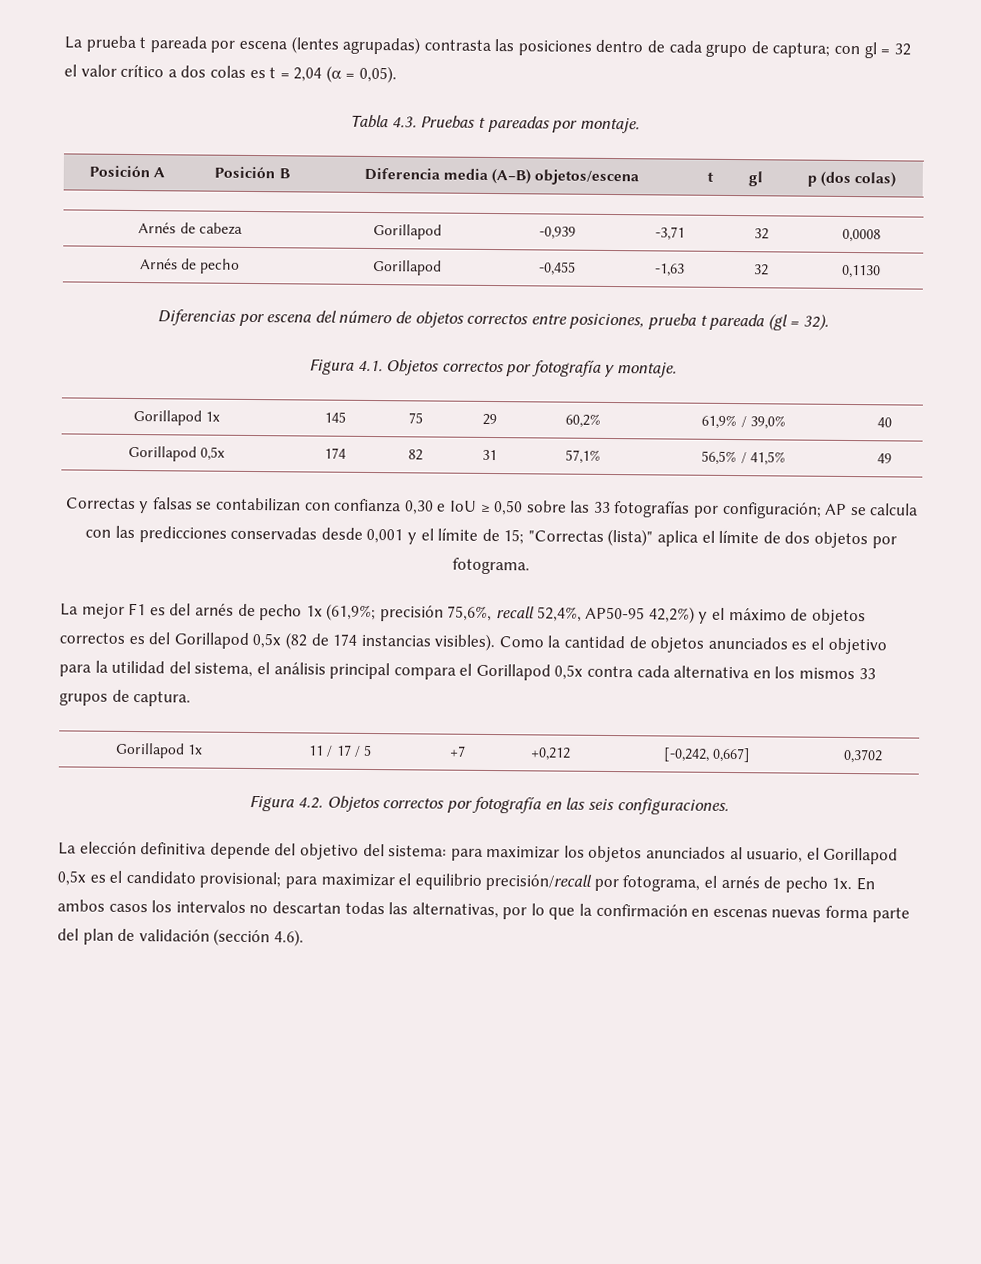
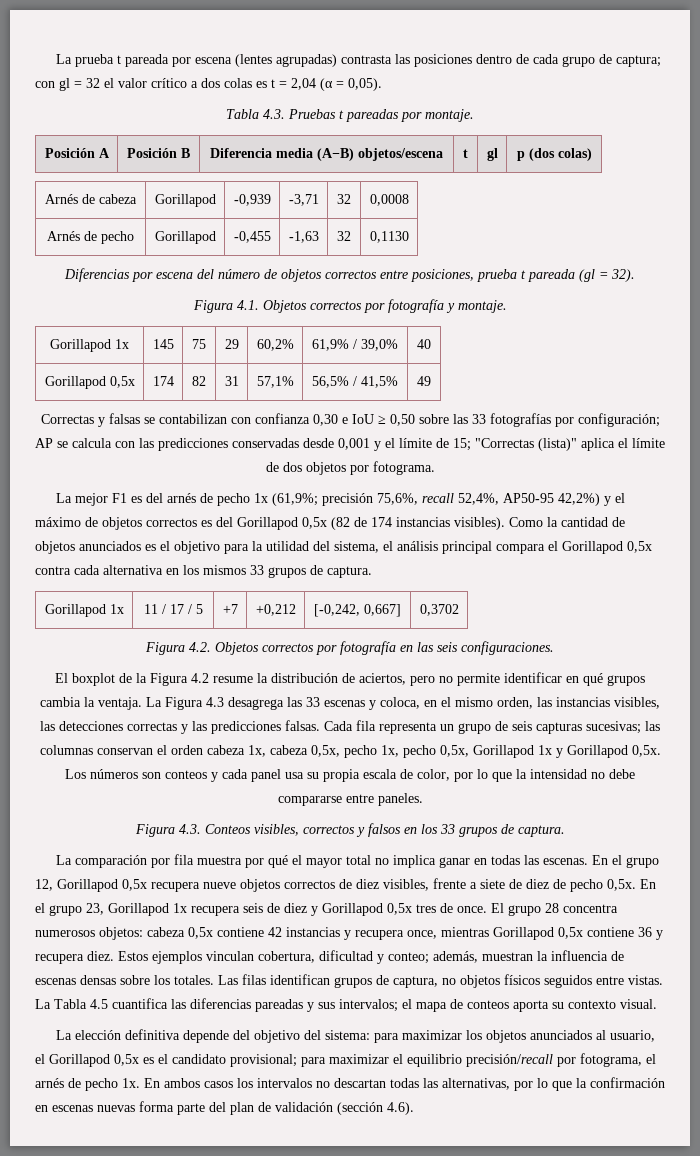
+ El boxplot de la Figura 4.2 resume la distribución de aciertos, pero no permite identificar en qué grupos cambia la ventaja. La Figura 4.3 desagrega las 33 escenas y coloca, en el mismo orden, las instancias visibles, las detecciones correctas y las predicciones falsas. Cada fila representa un grupo de seis capturas sucesivas; las columnas conservan el orden cabeza 1x, cabeza 0,5x, pecho 1x, pecho 0,5x, Gorillapod 1x y Gorillapod 0,5x. Los números son conteos y cada panel usa su propia escala de color, por lo que la intensidad no debe compararse entre paneles.
+ Figura 4.3. Conteos visibles, correctos y falsos en los 33 grupos de captura.
+ La comparación por fila muestra por qué el mayor total no implica ganar en todas las escenas. En el grupo 12, Gorillapod 0,5x recupera nueve objetos correctos de diez visibles, frente a siete de diez de pecho 0,5x. En el grupo 23, Gorillapod 1x recupera seis de diez y Gorillapod 0,5x tres de once. El grupo 28 concentra numerosos objetos: cabeza 0,5x contiene 42 instancias y recupera once, mientras Gorillapod 0,5x contiene 36 y recupera diez. Estos ejemplos vinculan cobertura, dificultad y conteo; además, muestran la influencia de escenas densas sobre los totales. Las filas identifican grupos de captura, no objetos físicos seguidos entre vistas. La Tabla 4.5 cuantifica las diferencias pareadas y sus intervalos; el mapa de conteos aporta su contexto visual.

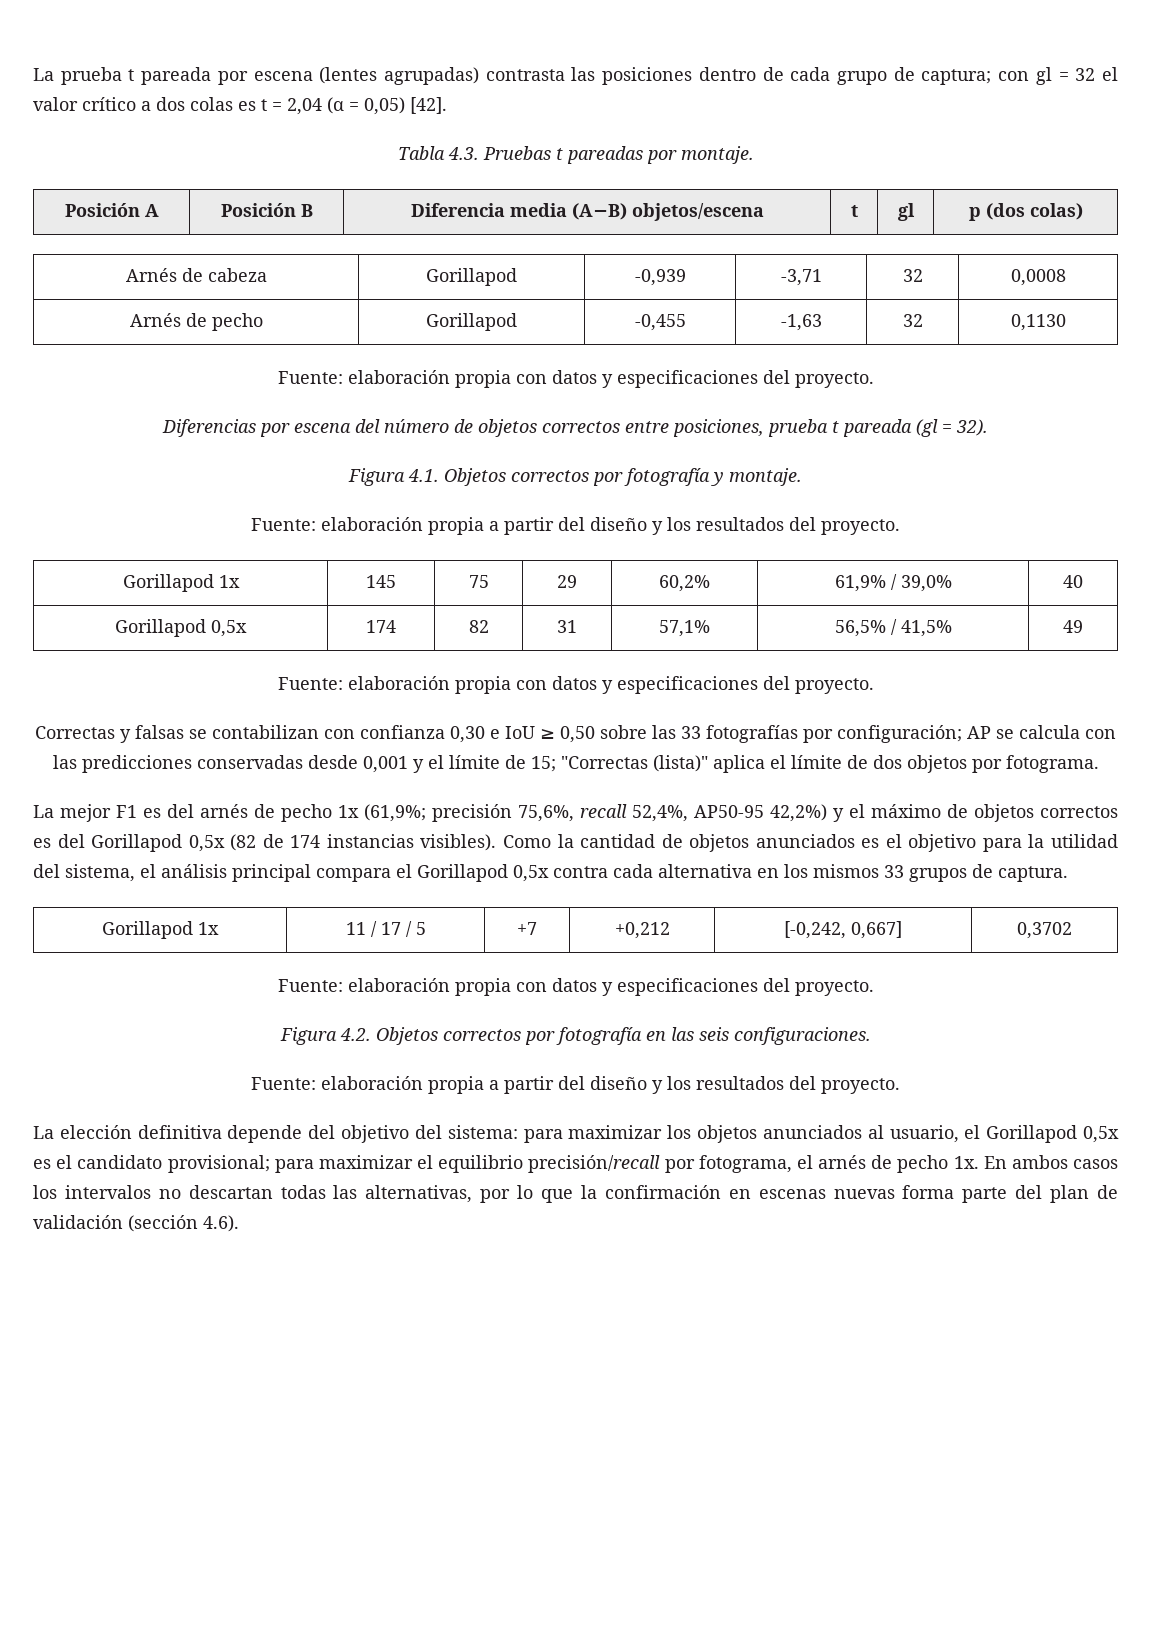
- La prueba t pareada por escena (lentes agrupadas) contrasta las posiciones dentro de cada grupo de captura; con gl = 32 el valor crítico a dos colas es t = 2,04 (α = 0,05).
+ La prueba t pareada por escena (lentes agrupadas) contrasta las posiciones dentro de cada grupo de captura; con gl = 32 el valor crítico a dos colas es t = 2,04 (α = 0,05) [42].
  Arnés de pecho | Gorillapod | -0,455 | -1,63 | 32 | 0,1130
+ Fuente: elaboración propia con datos y especificaciones del proyecto.
  Figura 4.1. Objetos correctos por fotografía y montaje.
+ Fuente: elaboración propia a partir del diseño y los resultados del proyecto.
  Gorillapod 0,5x | 174 | 82 | 31 | 57,1% | 56,5% / 41,5% | 49
+ Fuente: elaboración propia con datos y especificaciones del proyecto.
  Gorillapod 1x | 11 / 17 / 5 | +7 | +0,212 | [-0,242, 0,667] | 0,3702
+ Fuente: elaboración propia con datos y especificaciones del proyecto.
  Figura 4.2. Objetos correctos por fotografía en las seis configuraciones.
- El boxplot de la Figura 4.2 resume la distribución de aciertos, pero no permite identificar en qué grupos cambia la ventaja. La Figura 4.3 desagrega las 33 escenas y coloca, en el mismo orden, las instancias visibles, las detecciones correctas y las predicciones falsas. Cada fila representa un grupo de seis capturas sucesivas; las columnas conservan el orden cabeza 1x, cabeza 0,5x, pecho 1x, pecho 0,5x, Gorillapod 1x y Gorillapod 0,5x. Los números son conteos y cada panel usa su propia escala de color, por lo que la intensidad no debe compararse entre paneles.
- Figura 4.3. Conteos visibles, correctos y falsos en los 33 grupos de captura.
- La comparación por fila muestra por qué el mayor total no implica ganar en todas las escenas. En el grupo 12, Gorillapod 0,5x recupera nueve objetos correctos de diez visibles, frente a siete de diez de pecho 0,5x. En el grupo 23, Gorillapod 1x recupera seis de diez y Gorillapod 0,5x tres de once. El grupo 28 concentra numerosos objetos: cabeza 0,5x contiene 42 instancias y recupera once, mientras Gorillapod 0,5x contiene 36 y recupera diez. Estos ejemplos vinculan cobertura, dificultad y conteo; además, muestran la influencia de escenas densas sobre los totales. Las filas identifican grupos de captura, no objetos físicos seguidos entre vistas. La Tabla 4.5 cuantifica las diferencias pareadas y sus intervalos; el mapa de conteos aporta su contexto visual.
+ Fuente: elaboración propia a partir del diseño y los resultados del proyecto.

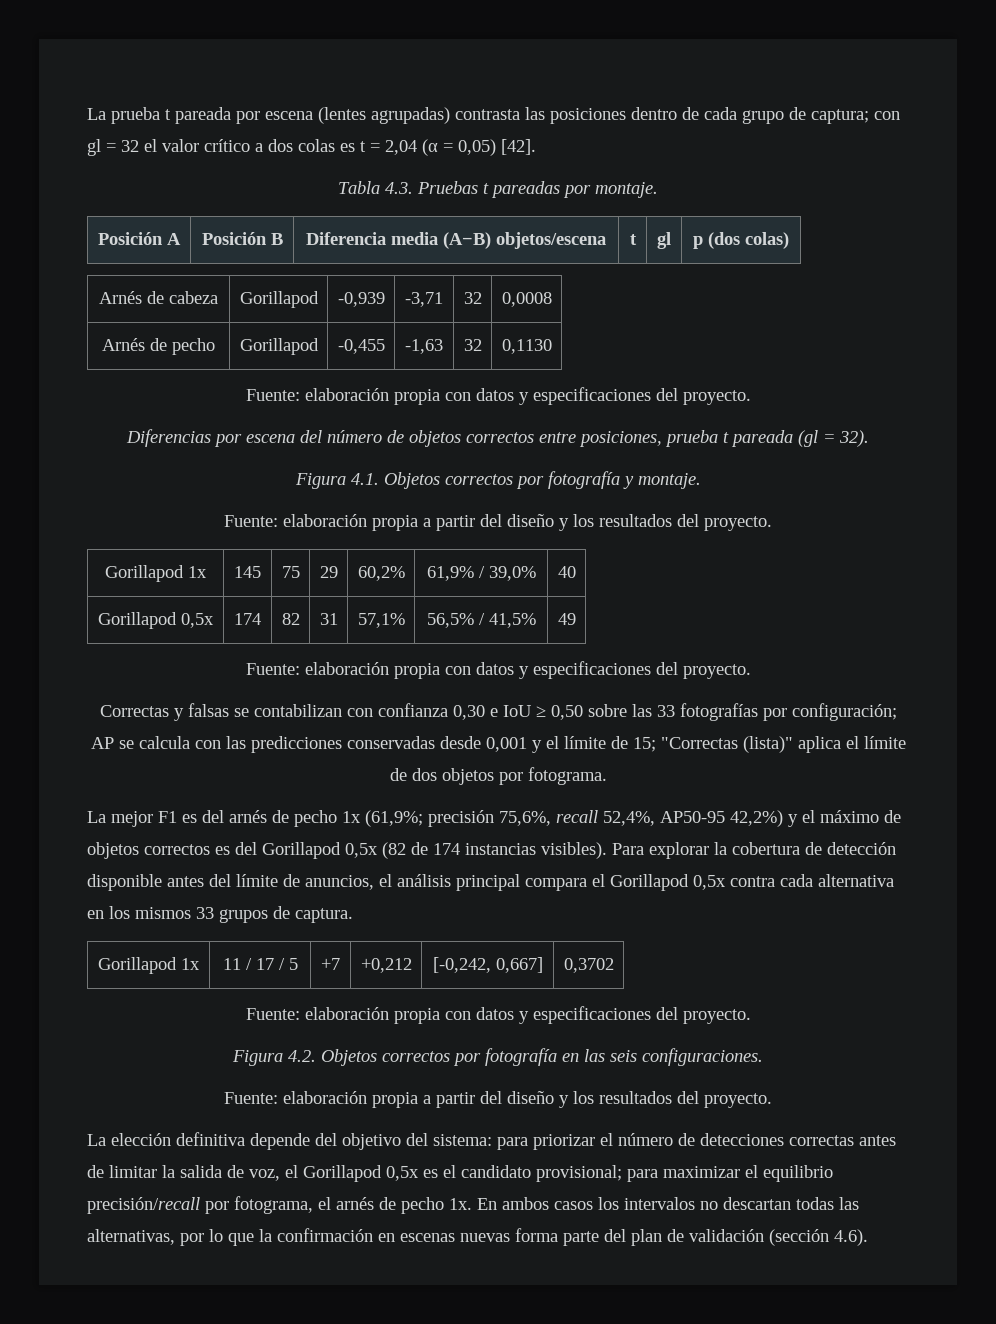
- Como la cantidad de objetos anunciados es el objetivo para la utilidad del sistema, el análisis principal compara el Gorillapod 0,5x contra cada alternativa en los mismos 33 grupos de captura.
+ Para explorar la cobertura de detección disponible antes del límite de anuncios, el análisis principal compara el Gorillapod 0,5x contra cada alternativa en los mismos 33 grupos de captura.
- La elección definitiva depende del objetivo del sistema: para maximizar los objetos anunciados al usuario, el Gorillapod 0,5x es el candidato provisional; para maximizar el equilibrio precisión/recall por fotograma, el arnés de pecho 1x.
+ La elección definitiva depende del objetivo del sistema: para priorizar el número de detecciones correctas antes de limitar la salida de voz, el Gorillapod 0,5x es el candidato provisional; para maximizar el equilibrio precisión/recall por fotograma, el arnés de pecho 1x.

